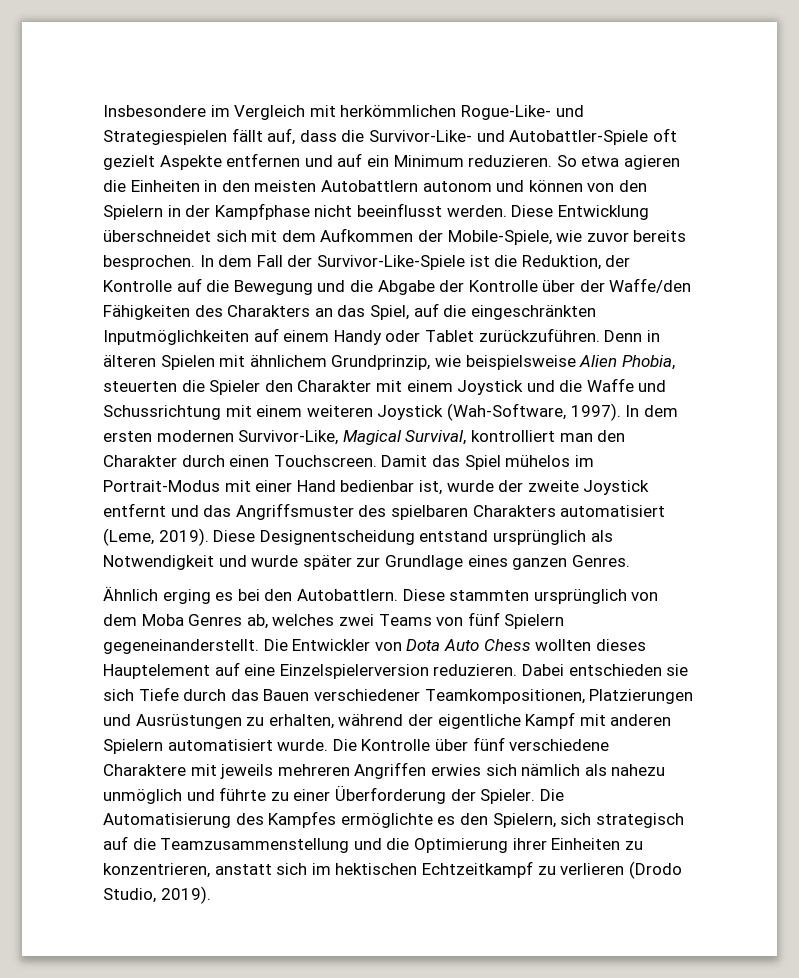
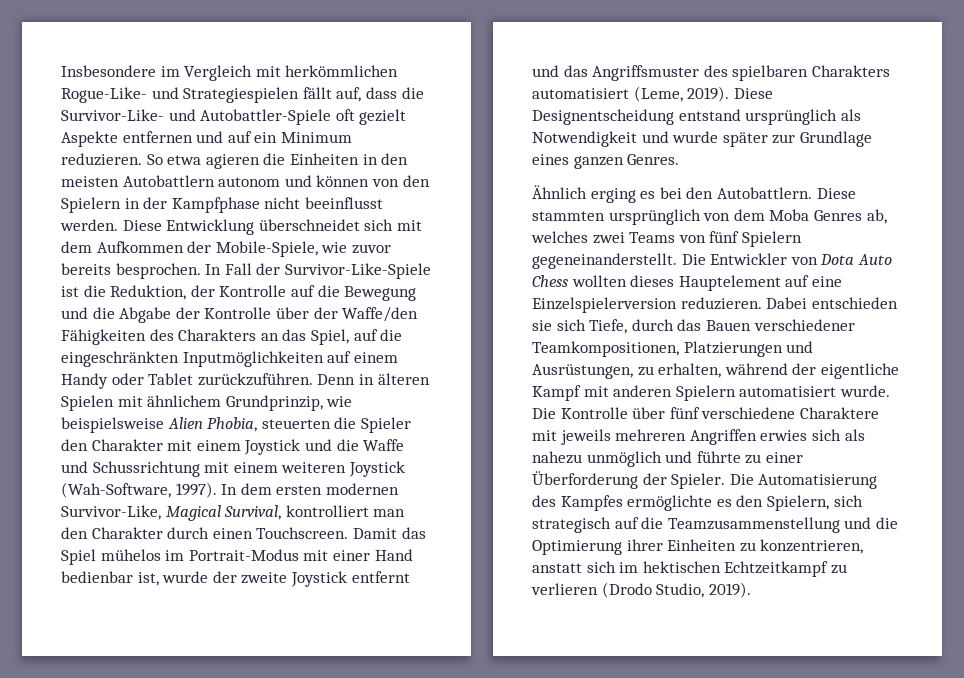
- In dem Fall der Survivor-Like-Spiele ist die Reduktion, der Kontrolle auf die Bewegung und die Abgabe der Kontrolle über der Waffe/den Fähigkeiten des Charakters an das Spiel, auf die eingeschränkten Inputmöglichkeiten auf einem Handy oder Tablet zurückzuführen.
+ In Fall der Survivor-Like-Spiele ist die Reduktion, der Kontrolle auf die Bewegung und die Abgabe der Kontrolle über der Waffe/den Fähigkeiten des Charakters an das Spiel, auf die eingeschränkten Inputmöglichkeiten auf einem Handy oder Tablet zurückzuführen.
- Dabei entschieden sie sich Tiefe durch das Bauen verschiedener Teamkompositionen, Platzierungen und Ausrüstungen zu erhalten, während der eigentliche Kampf mit anderen Spielern automatisiert wurde.
+ Dabei entschieden sie sich Tiefe, durch das Bauen verschiedener Teamkompositionen, Platzierungen und Ausrüstungen, zu erhalten, während der eigentliche Kampf mit anderen Spielern automatisiert wurde.
- Die Kontrolle über fünf verschiedene Charaktere mit jeweils mehreren Angriffen erwies sich nämlich als nahezu unmöglich und führte zu einer Überforderung der Spieler.
+ Die Kontrolle über fünf verschiedene Charaktere mit jeweils mehreren Angriffen erwies sich als nahezu unmöglich und führte zu einer Überforderung der Spieler.

